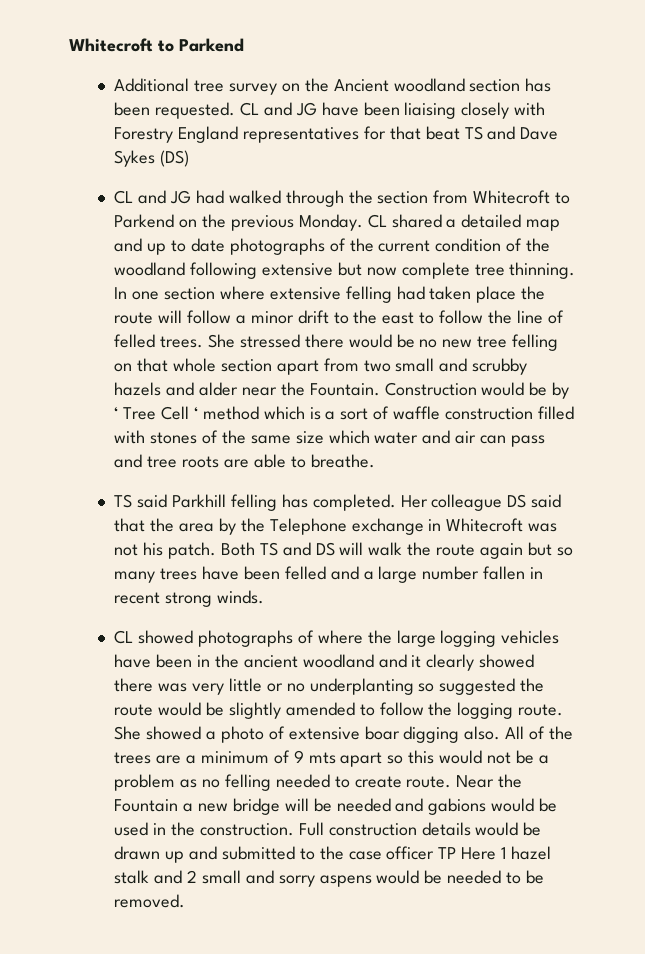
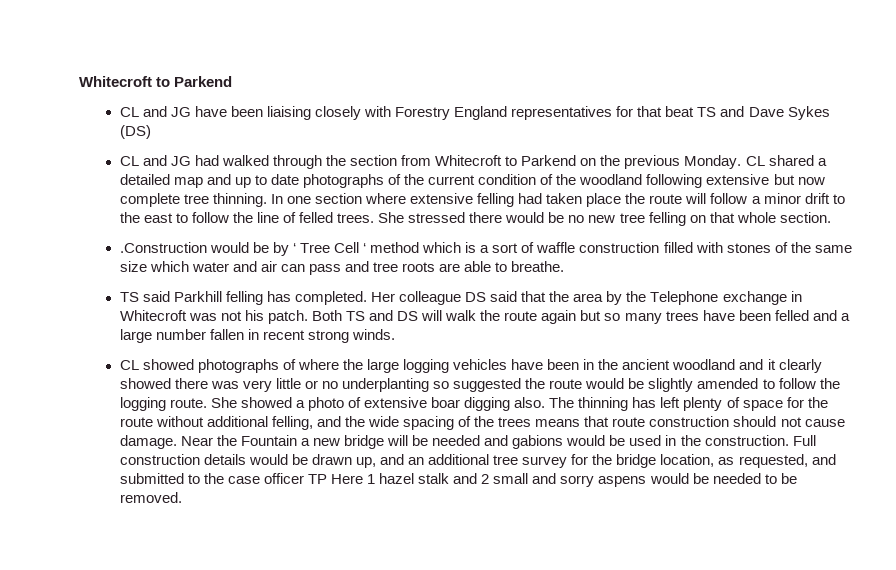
- Additional tree survey on the Ancient woodland section has been requested.
- She stressed there would be no new tree felling on that whole section apart from two small and scrubby hazels and alder near the Fountain. Construction would be by ‘ Tree Cell ‘ method which is a sort of waffle construction filled with stones of the same size which water and air can pass and tree roots are able to breathe.
+ She stressed there would be no new tree felling on that whole section.
+ .Construction would be by ‘ Tree Cell ‘ method which is a sort of waffle construction filled with stones of the same size which water and air can pass and tree roots are able to breathe.
- All of the trees are a minimum of 9 mts apart so this would not be a problem as no felling needed to create route.
+ The thinning has left plenty of space for the route without additional felling, and the wide spacing of the trees means that route construction should not cause damage.
- Full construction details would be drawn up and submitted to the case officer TP Here 1 hazel stalk and 2 small and sorry aspens would be needed to be removed.
+ Full construction details would be drawn up, and an additional tree survey for the bridge location, as requested, and submitted to the case officer TP Here 1 hazel stalk and 2 small and sorry aspens would be needed to be removed.

